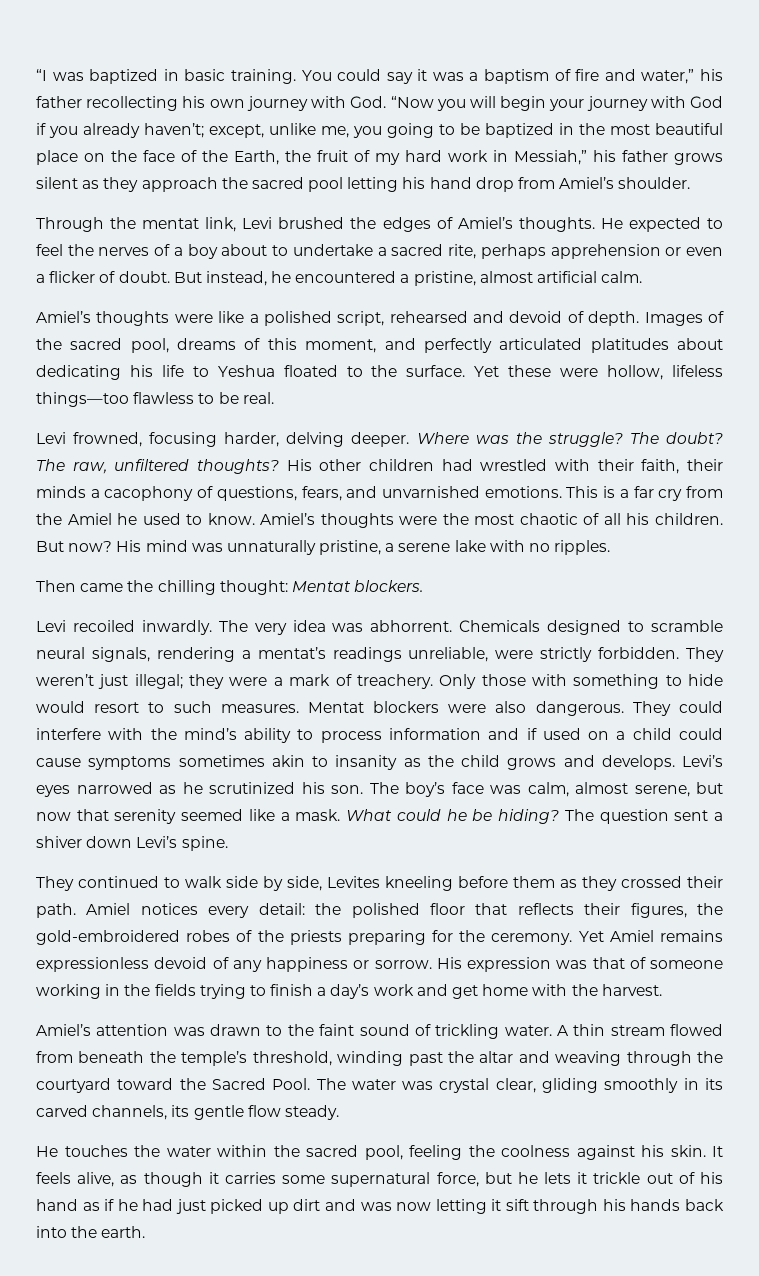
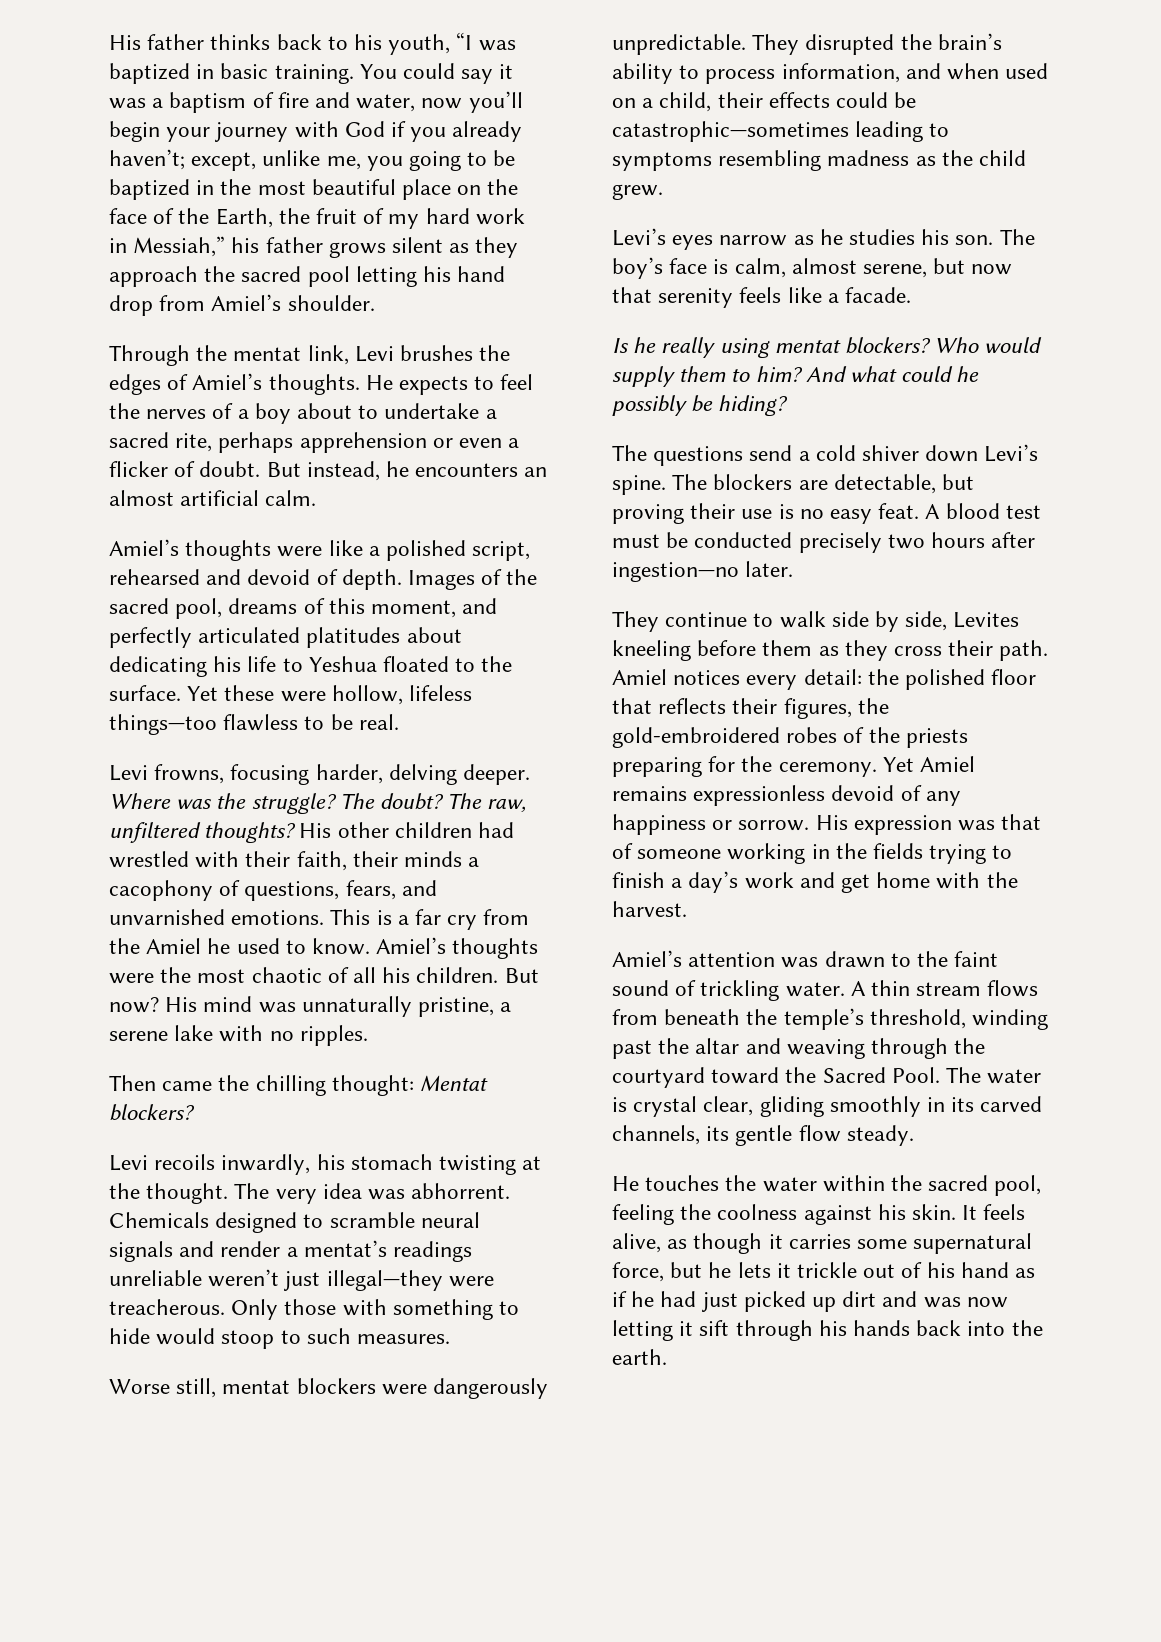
- “I was baptized in basic training.
+ His father thinks back to his youth, “I was baptized in basic training.
- You could say it was a baptism of fire and water,” his father recollecting his own journey with God. “Now you will begin your journey with God if you already haven’t;
+ You could say it was a baptism of fire and water, now you’ll begin your journey with God if you already haven’t;
- Through the mentat link, Levi brushed the edges of Amiel’s thoughts.
+ Through the mentat link, Levi brushes the edges of Amiel’s thoughts.
- He expected to feel the nerves of a boy about to undertake a sacred rite, perhaps apprehension or even a flicker of doubt.
+ He expects to feel the nerves of a boy about to undertake a sacred rite, perhaps apprehension or even a flicker of doubt.
- But instead, he encountered a pristine, almost artificial calm.
+ But instead, he encounters an almost artificial calm.
- Levi frowned, focusing harder, delving deeper.
+ Levi frowns, focusing harder, delving deeper.
- Then came the chilling thought: Mentat blockers.
- Levi recoiled inwardly.
+ Then came the chilling thought: Mentat blockers?
+ Levi recoils inwardly, his stomach twisting at the thought.
- Chemicals designed to scramble neural signals, rendering a mentat’s readings unreliable, were strictly forbidden. They weren’t just illegal; they were a mark of treachery.
+ Chemicals designed to scramble neural signals and render a mentat’s readings unreliable weren’t just illegal—they were treacherous.
- Only those with something to hide would resort to such measures. Mentat blockers were also dangerous. They could interfere with the mind’s ability to process information and if used on a child could cause symptoms sometimes akin to insanity as the child grows and develops. Levi’s eyes narrowed as he scrutinized his son.
+ Only those with something to hide would stoop to such measures.
+ Worse still, mentat blockers were dangerously unpredictable. They disrupted the brain’s ability to process information, and when used on a child, their effects could be catastrophic—sometimes leading to symptoms resembling madness as the child grew.
+ Levi’s eyes narrow as he studies his son.
- The boy’s face was calm, almost serene, but now that serenity seemed like a mask. What could he be hiding? The question sent a shiver down Levi’s spine.
- They continued to walk side by side, Levites kneeling before them as they crossed their path.
+ The boy’s face is calm, almost serene, but now that serenity feels like a facade.
+ Is he really using mentat blockers? Who would supply them to him? And what could he possibly be hiding?
+ The questions send a cold shiver down Levi’s spine. The blockers are detectable, but proving their use is no easy feat. A blood test must be conducted precisely two hours after ingestion—no later.
+ They continue to walk side by side, Levites kneeling before them as they cross their path.
- A thin stream flowed from beneath the temple’s threshold, winding past the altar and weaving through the courtyard toward the Sacred Pool.
+ A thin stream flows from beneath the temple’s threshold, winding past the altar and weaving through the courtyard toward the Sacred Pool.
- The water was crystal clear, gliding smoothly in its carved channels, its gentle flow steady.
+ The water is crystal clear, gliding smoothly in its carved channels, its gentle flow steady.

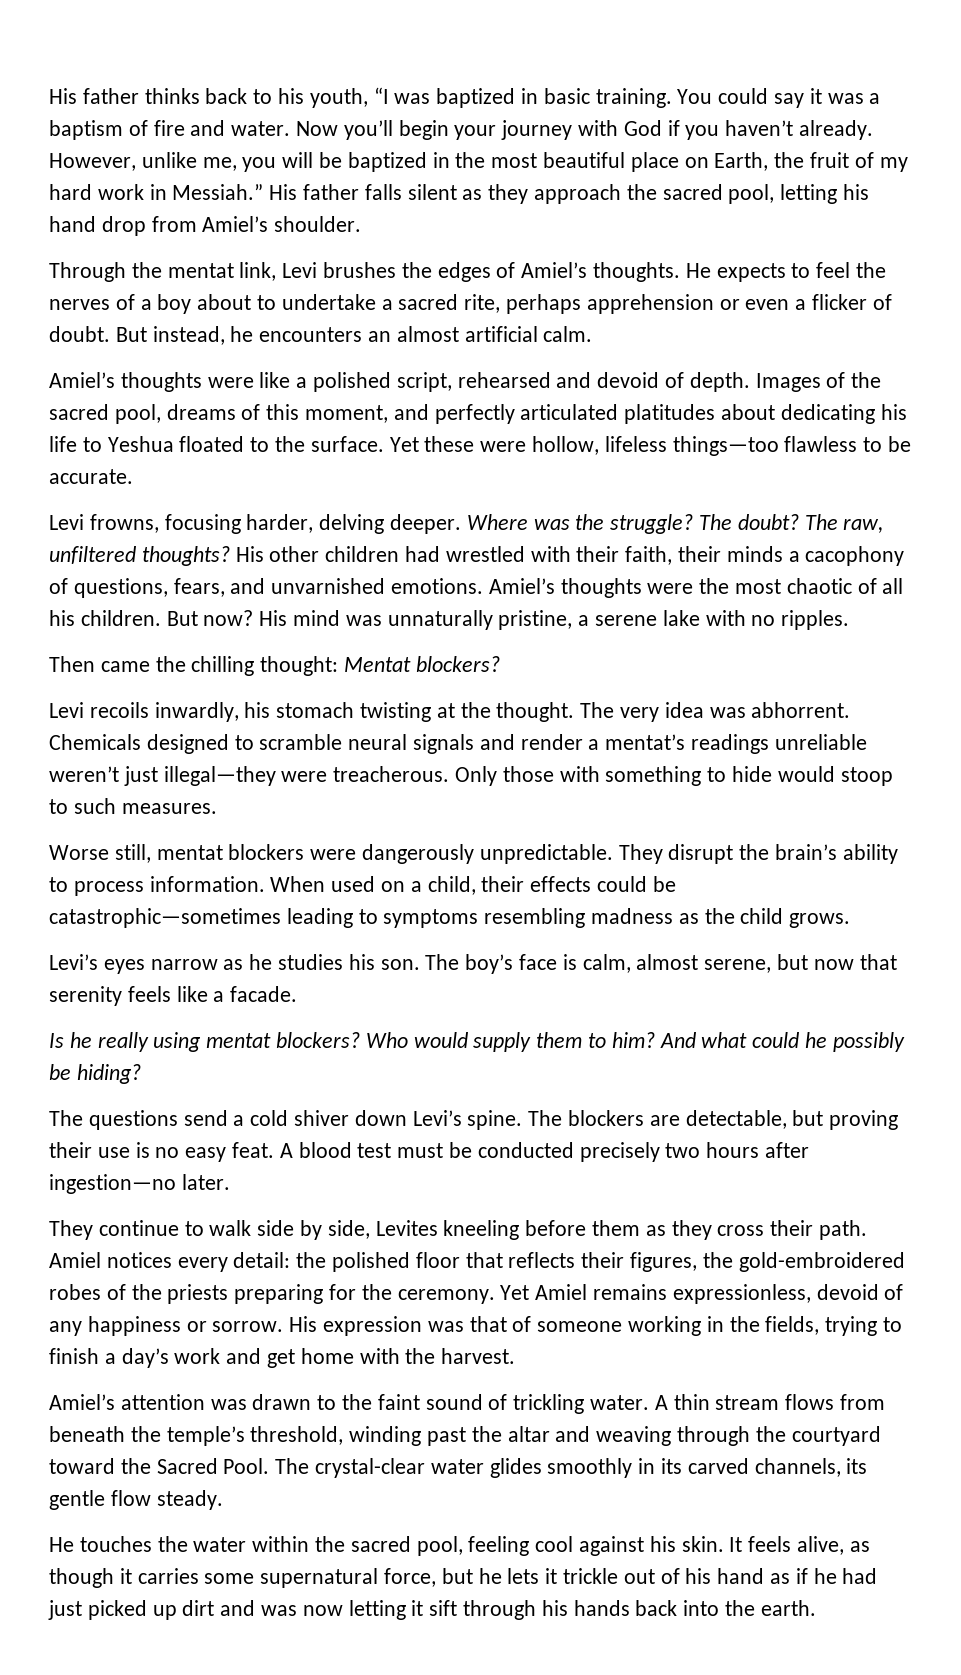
- You could say it was a baptism of fire and water, now you’ll begin your journey with God if you already haven’t; except, unlike me, you going to be baptized in the most beautiful place on the face of the Earth, the fruit of my hard work in Messiah,” his father grows silent as they approach the sacred pool letting his hand drop from Amiel’s shoulder.
+ You could say it was a baptism of fire and water. Now you’ll begin your journey with God if you haven’t already. However, unlike me, you will be baptized in the most beautiful place on Earth, the fruit of my hard work in Messiah.” His father falls silent as they approach the sacred pool, letting his hand drop from Amiel’s shoulder.
- Yet these were hollow, lifeless things—too flawless to be real.
+ Yet these were hollow, lifeless things—too flawless to be accurate.
- This is a far cry from the Amiel he used to know.
- They disrupted the brain’s ability to process information, and when used on a child, their effects could be catastrophic—sometimes leading to symptoms resembling madness as the child grew.
+ They disrupt the brain’s ability to process information. When used on a child, their effects could be catastrophic—sometimes leading to symptoms resembling madness as the child grows.
- Yet Amiel remains expressionless devoid of any happiness or sorrow.
+ Yet Amiel remains expressionless, devoid of any happiness or sorrow.
- His expression was that of someone working in the fields trying to finish a day’s work and get home with the harvest.
+ His expression was that of someone working in the fields, trying to finish a day’s work and get home with the harvest.
- The water is crystal clear, gliding smoothly in its carved channels, its gentle flow steady.
+ The crystal-clear water glides smoothly in its carved channels, its gentle flow steady.
- He touches the water within the sacred pool, feeling the coolness against his skin.
+ He touches the water within the sacred pool, feeling cool against his skin.

